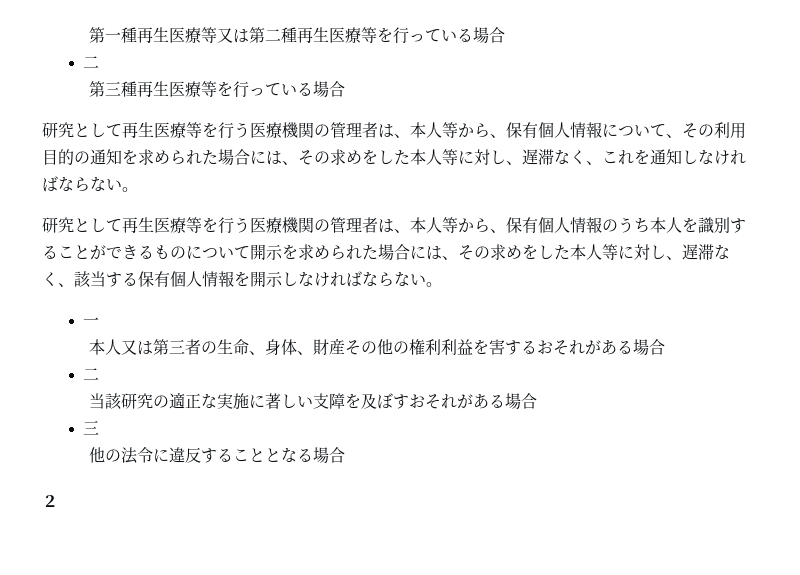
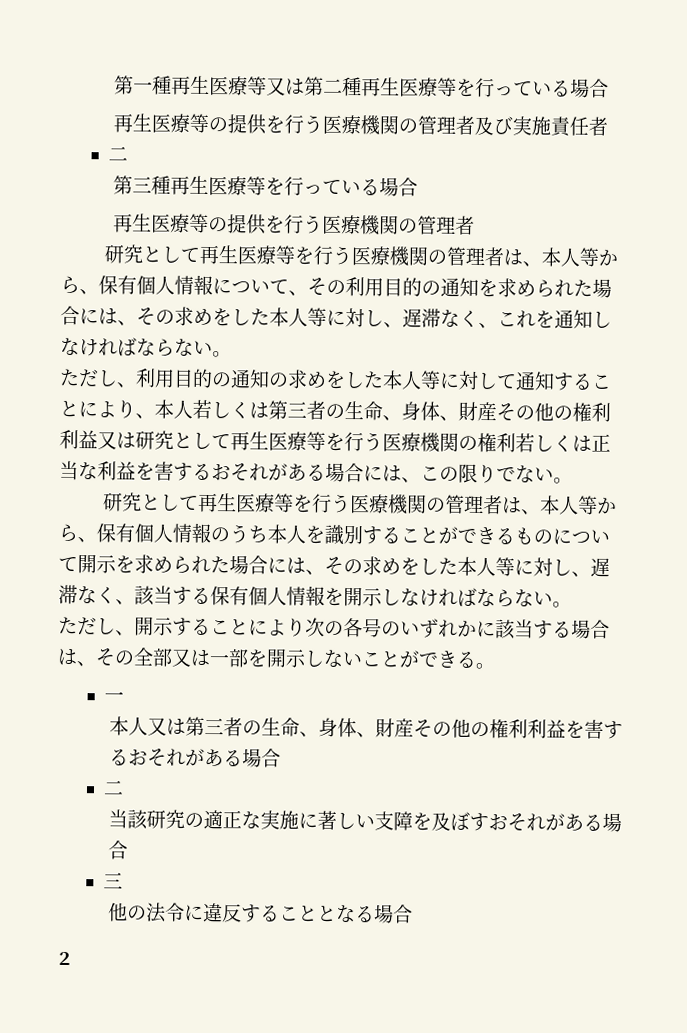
+ 再生医療等の提供を行う医療機関の管理者及び実施責任者
  第三種再生医療等を行っている場合
+ 再生医療等の提供を行う医療機関の管理者
+ ただし、利用目的の通知の求めをした本人等に対して通知することにより、本人若しくは第三者の生命、身体、財産その他の権利利益又は研究として再生医療等を行う医療機関の権利若しくは正当な利益を害するおそれがある場合には、この限りでない。
+ ただし、開示することにより次の各号のいずれかに該当する場合は、その全部又は一部を開示しないことができる。

